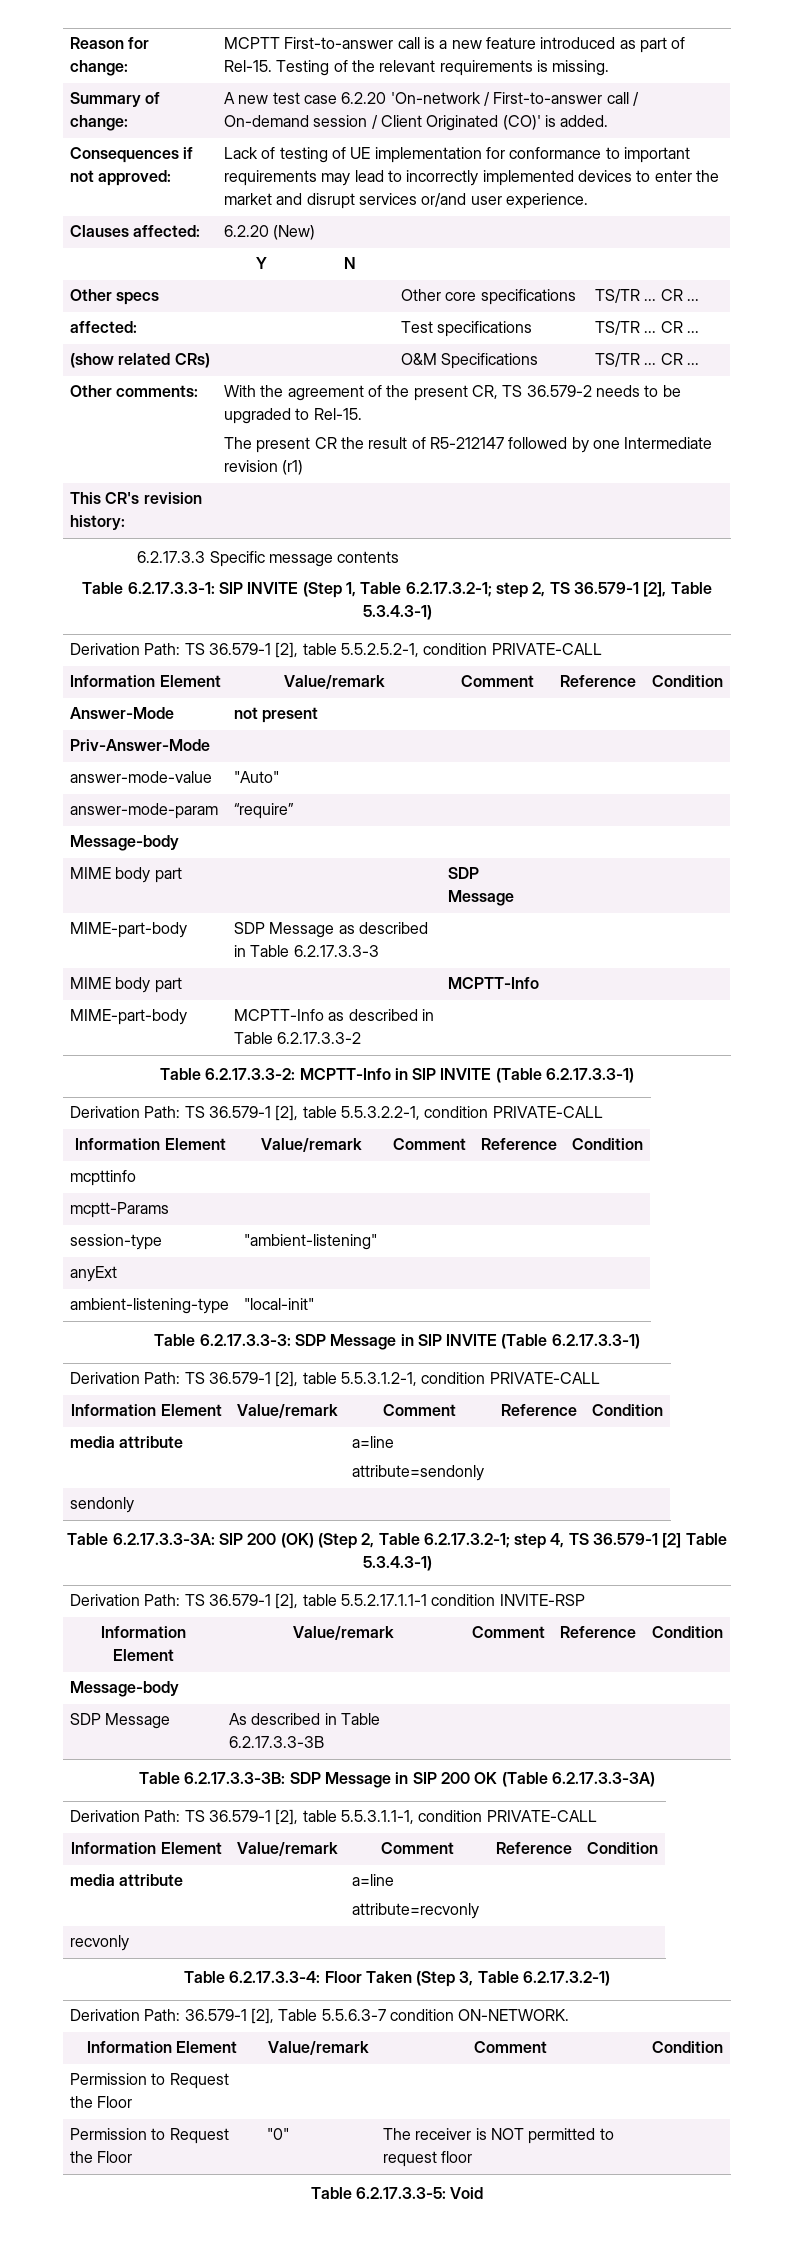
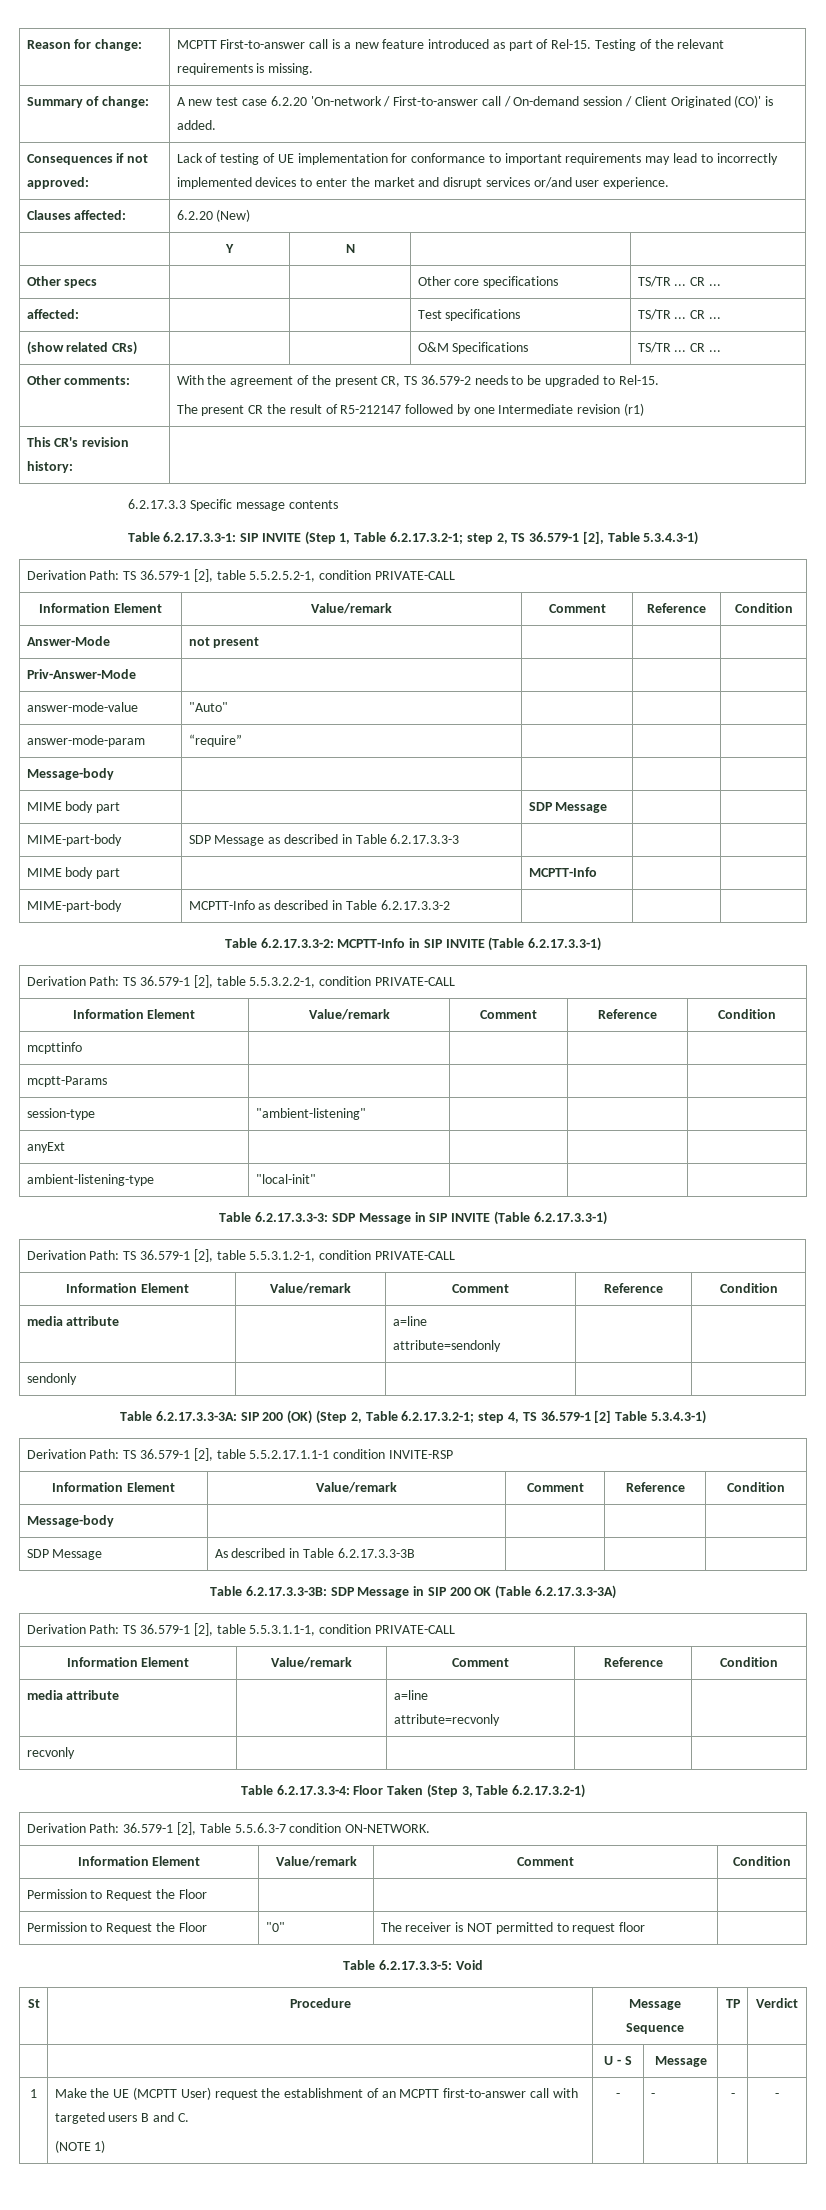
+ St | Procedure | Message Sequence | TP | Verdict
+ | | U - S | Message | |
+ 1 | Make the UE (MCPTT User) request the establishment of an MCPTT first-to-answer call with targeted users B and C.
+ (NOTE 1) | - | - | - | -

